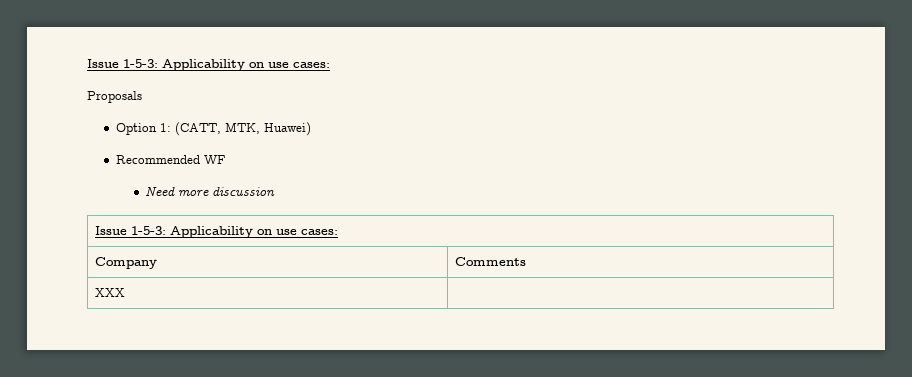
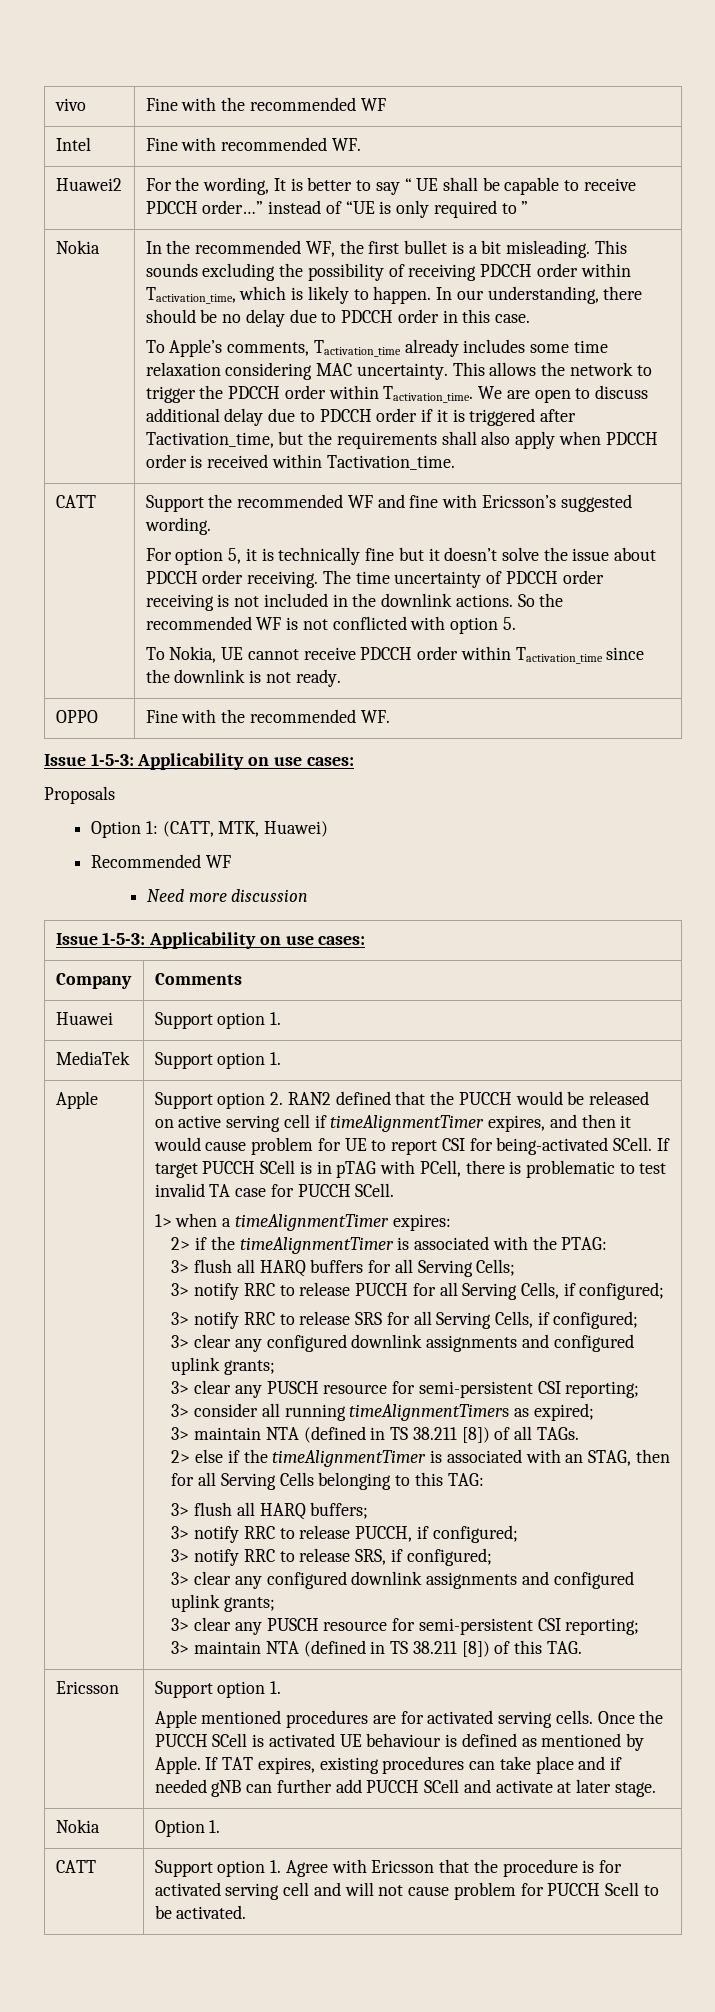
+ vivo | Fine with the recommended WF
+ Intel | Fine with recommended WF.
+ Huawei2 | For the wording, It is better to say “ UE shall be capable to receive PDCCH order…” instead of “UE is only required to ”
+ Nokia | In the recommended WF, the first bullet is a bit misleading. This sounds excluding the possibility of receiving PDCCH order within Tactivation_time, which is likely to happen. In our understanding, there should be no delay due to PDCCH order in this case.
+ To Apple’s comments, Tactivation_time already includes some time relaxation considering MAC uncertainty. This allows the network to trigger the PDCCH order within Tactivation_time. We are open to discuss additional delay due to PDCCH order if it is triggered after Tactivation_time, but the requirements shall also apply when PDCCH order is received within Tactivation_time.
+ CATT | Support the recommended WF and fine with Ericsson’s suggested wording.
+ For option 5, it is technically fine but it doesn’t solve the issue about PDCCH order receiving. The time uncertainty of PDCCH order receiving is not included in the downlink actions. So the recommended WF is not conflicted with option 5.
+ To Nokia, UE cannot receive PDCCH order within Tactivation_time since the downlink is not ready.
+ OPPO | Fine with the recommended WF.
- XXX |
+ Huawei | Support option 1.
+ MediaTek | Support option 1.
+ Apple | Support option 2. RAN2 defined that the PUCCH would be released on active serving cell if timeAlignmentTimer expires, and then it would cause problem for UE to report CSI for being-activated SCell. If target PUCCH SCell is in pTAG with PCell, there is problematic to test invalid TA case for PUCCH SCell.
+ 1> when a timeAlignmentTimer expires:
+ 2> if the timeAlignmentTimer is associated with the PTAG:
+ 3> flush all HARQ buffers for all Serving Cells;
+ 3> notify RRC to release PUCCH for all Serving Cells, if configured;
+ 3> notify RRC to release SRS for all Serving Cells, if configured;
+ 3> clear any configured downlink assignments and configured uplink grants;
+ 3> clear any PUSCH resource for semi-persistent CSI reporting;
+ 3> consider all running timeAlignmentTimers as expired;
+ 3> maintain NTA (defined in TS 38.211 [8]) of all TAGs.
+ 2> else if the timeAlignmentTimer is associated with an STAG, then for all Serving Cells belonging to this TAG:
+ 3> flush all HARQ buffers;
+ 3> notify RRC to release PUCCH, if configured;
+ 3> notify RRC to release SRS, if configured;
+ 3> clear any configured downlink assignments and configured uplink grants;
+ 3> clear any PUSCH resource for semi-persistent CSI reporting;
+ 3> maintain NTA (defined in TS 38.211 [8]) of this TAG.
+ Ericsson | Support option 1.
+ Apple mentioned procedures are for activated serving cells. Once the PUCCH SCell is activated UE behaviour is defined as mentioned by Apple. If TAT expires, existing procedures can take place and if needed gNB can further add PUCCH SCell and activate at later stage.
+ Nokia | Option 1.
+ CATT | Support option 1. Agree with Ericsson that the procedure is for activated serving cell and will not cause problem for PUCCH Scell to be activated.

